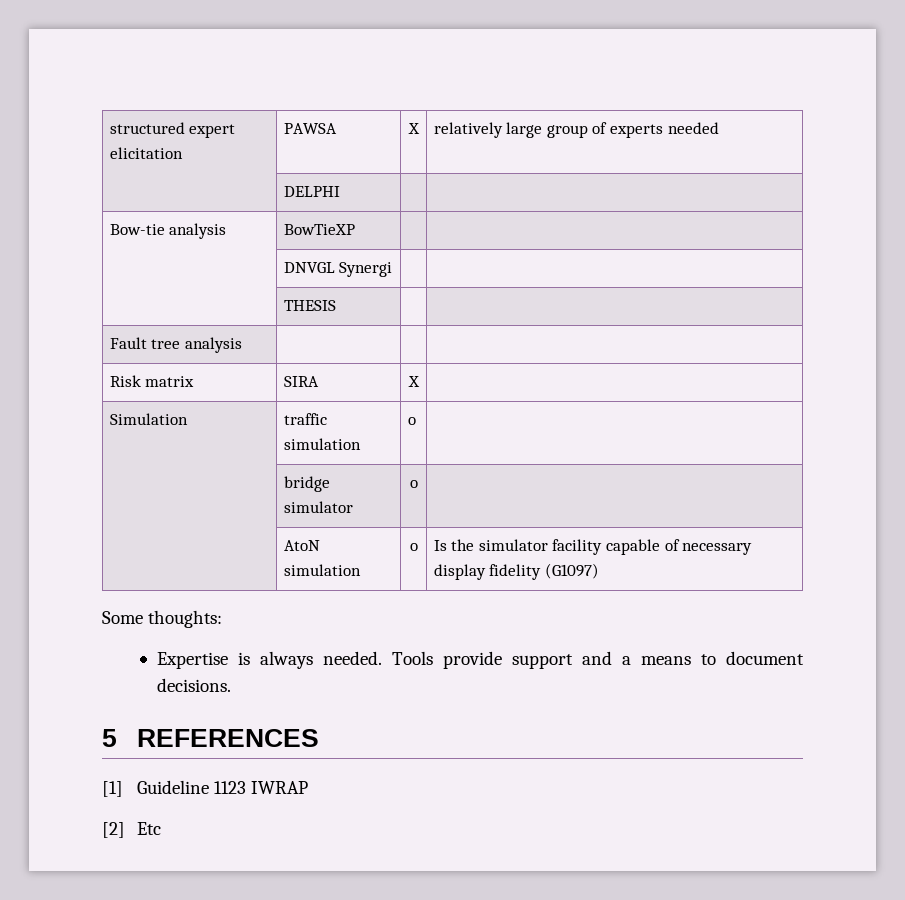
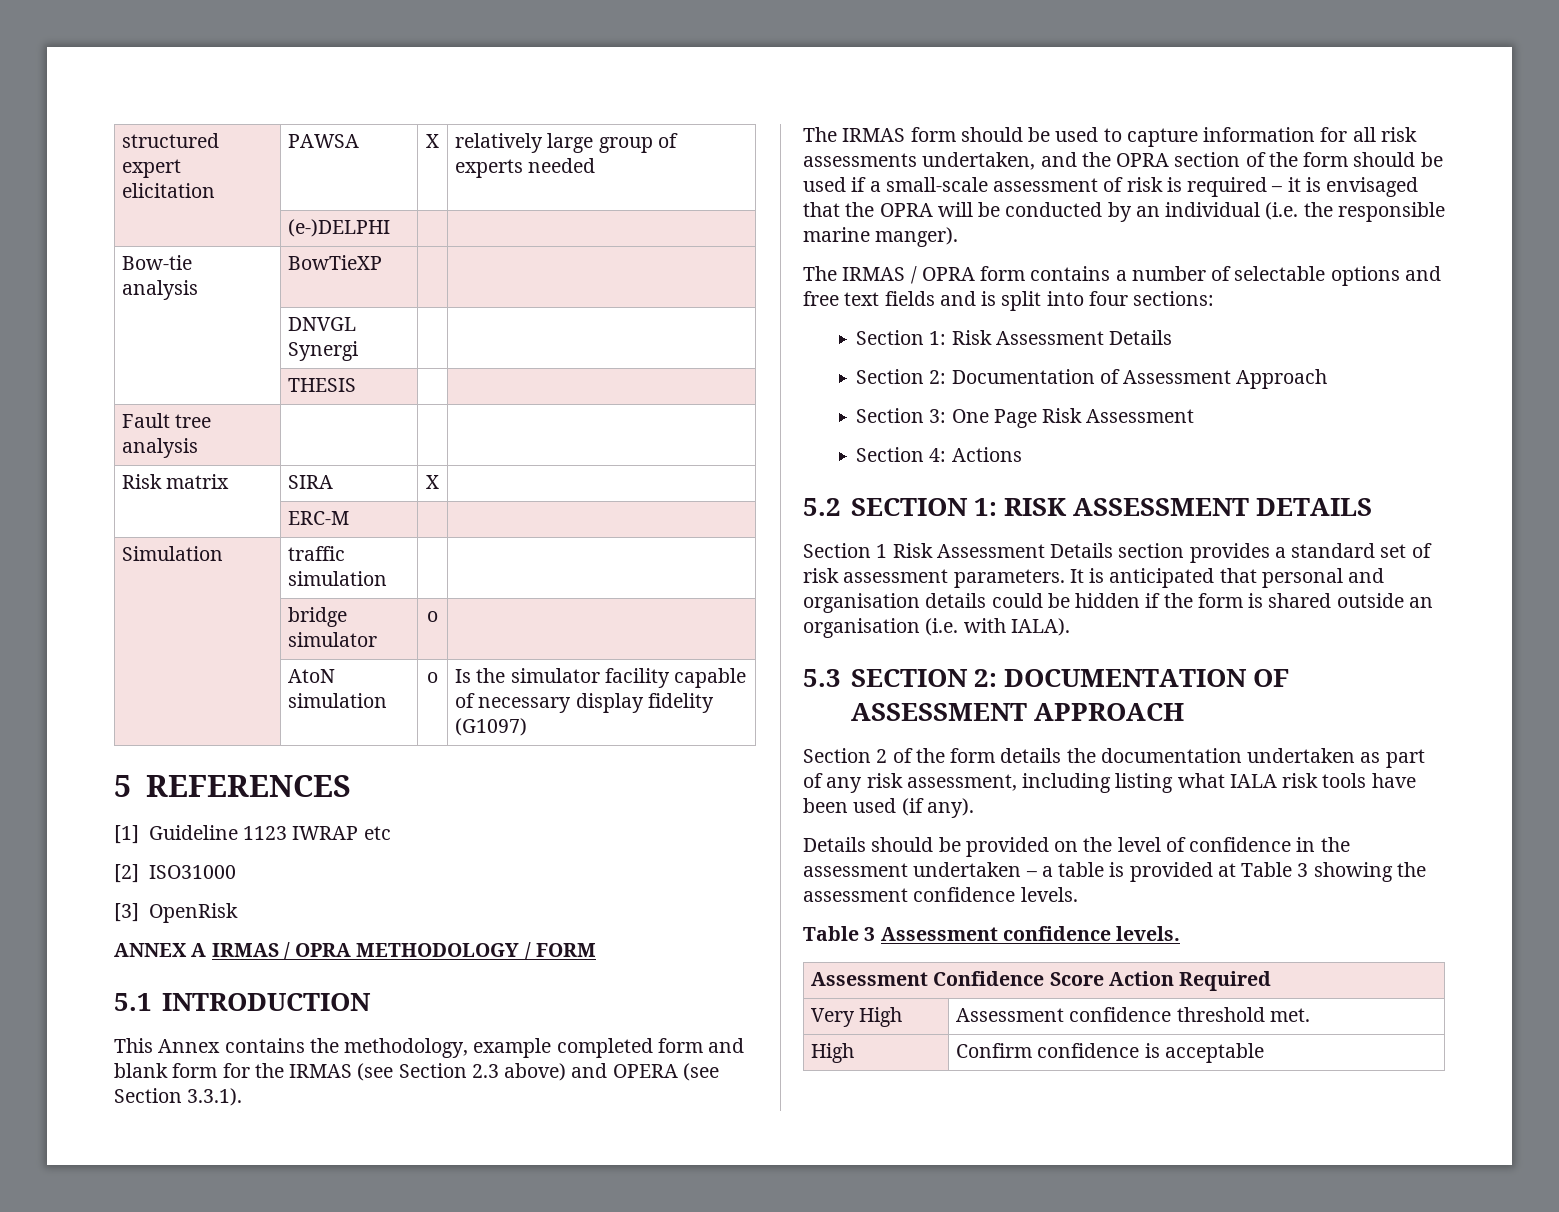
- | DELPHI | |
+ | (e-)DELPHI | |
+ | ERC-M | |
- Simulation | traffic simulation | o |
+ Simulation | traffic simulation | |
- Some thoughts:
- Expertise is always needed. Tools provide support and a means to document decisions.
- [1] Guideline 1123 IWRAP
+ [1] Guideline 1123 IWRAP etc
- [2] Etc
+ [2] ISO31000
+ [3] OpenRisk
+ ANNEX A IRMAS / OPRA METHODOLOGY / FORM
+ 5.1 INTRODUCTION
+ This Annex contains the methodology, example completed form and blank form for the IRMAS (see Section 2.3 above) and OPERA (see Section 3.3.1).
+ The IRMAS form should be used to capture information for all risk assessments undertaken, and the OPRA section of the form should be used if a small-scale assessment of risk is required – it is envisaged that the OPRA will be conducted by an individual (i.e. the responsible marine manger).
+ The IRMAS / OPRA form contains a number of selectable options and free text fields and is split into four sections:
+ Section 1: Risk Assessment Details
+ Section 2: Documentation of Assessment Approach
+ Section 3: One Page Risk Assessment
+ Section 4: Actions
+ 5.2 SECTION 1: RISK ASSESSMENT DETAILS
+ Section 1 Risk Assessment Details section provides a standard set of risk assessment parameters. It is anticipated that personal and organisation details could be hidden if the form is shared outside an organisation (i.e. with IALA).
+ 5.3 SECTION 2: DOCUMENTATION OF ASSESSMENT APPROACH
+ Section 2 of the form details the documentation undertaken as part of any risk assessment, including listing what IALA risk tools have been used (if any).
+ Details should be provided on the level of confidence in the assessment undertaken – a table is provided at Table 3 showing the assessment confidence levels.
+ Table 3 Assessment confidence levels.
+ Assessment Confidence Score Action Required
+ Very High | Assessment confidence threshold met.
+ High | Confirm confidence is acceptable

